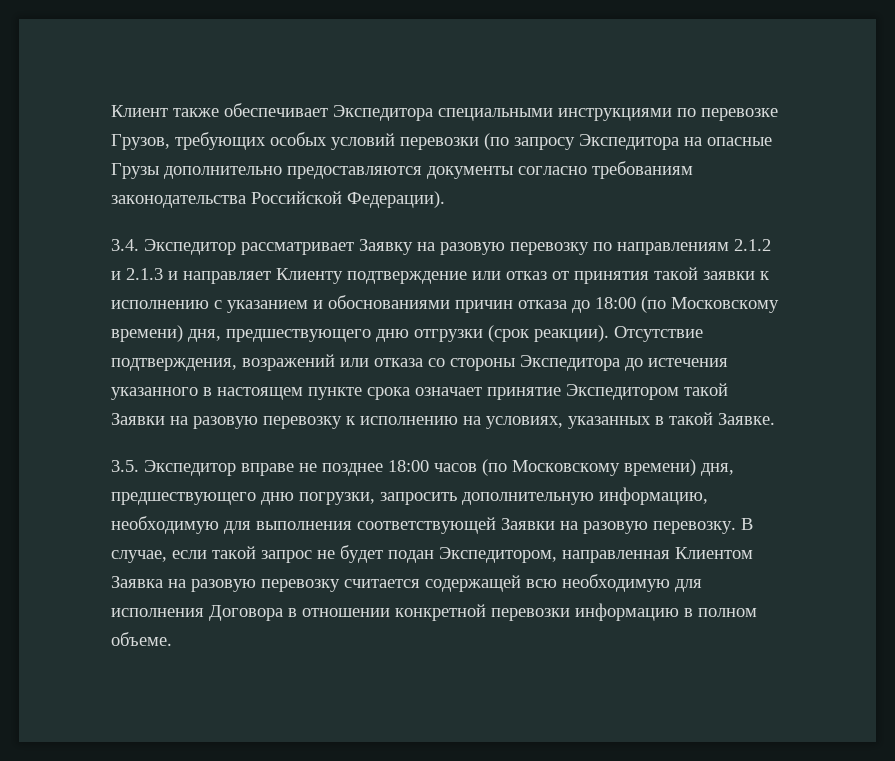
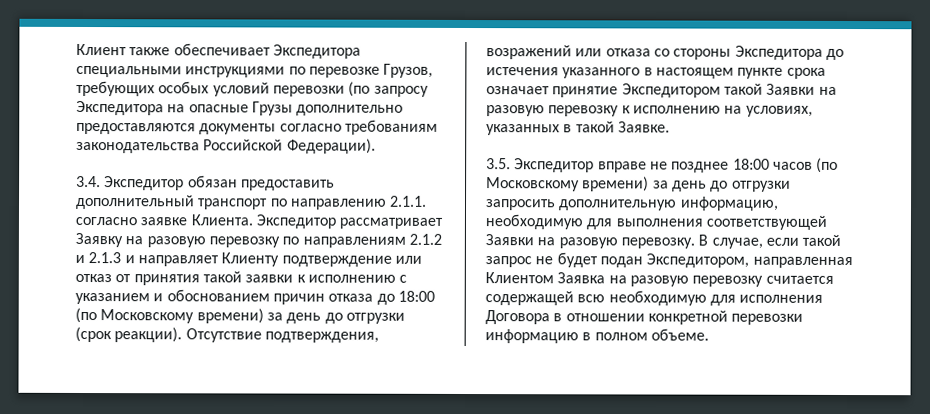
- 3.4. Экспедитор рассматривает Заявку на разовую перевозку по направлениям 2.1.2 и 2.1.3 и направляет Клиенту подтверждение или отказ от принятия такой заявки к исполнению с указанием и обоснованиями причин отказа до 18:00 (по Московскому времени) дня, предшествующего дню отгрузки (срок реакции).
+ 3.4. Экспедитор обязан предоставить дополнительный транспорт по направлению 2.1.1. согласно заявке Клиента. Экспедитор рассматривает Заявку на разовую перевозку по направлениям 2.1.2 и 2.1.3 и направляет Клиенту подтверждение или отказ от принятия такой заявки к исполнению с указанием и обоснованием причин отказа до 18:00 (по Московскому времени) за день до отгрузки (срок реакции).
- 3.5. Экспедитор вправе не позднее 18:00 часов (по Московскому времени) дня, предшествующего дню погрузки, запросить дополнительную информацию, необходимую для выполнения соответствующей Заявки на разовую перевозку.
+ 3.5. Экспедитор вправе не позднее 18:00 часов (по Московскому времени) за день до отгрузки запросить дополнительную информацию, необходимую для выполнения соответствующей Заявки на разовую перевозку.

